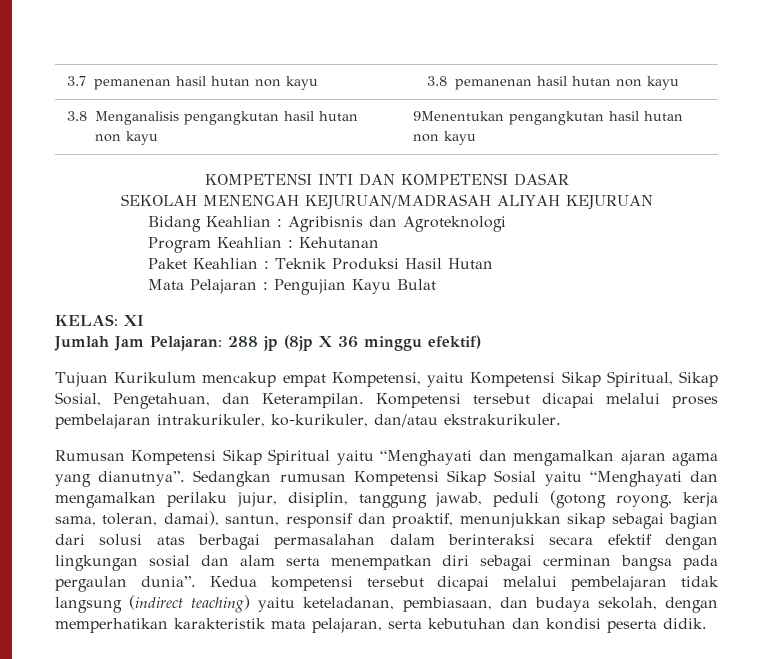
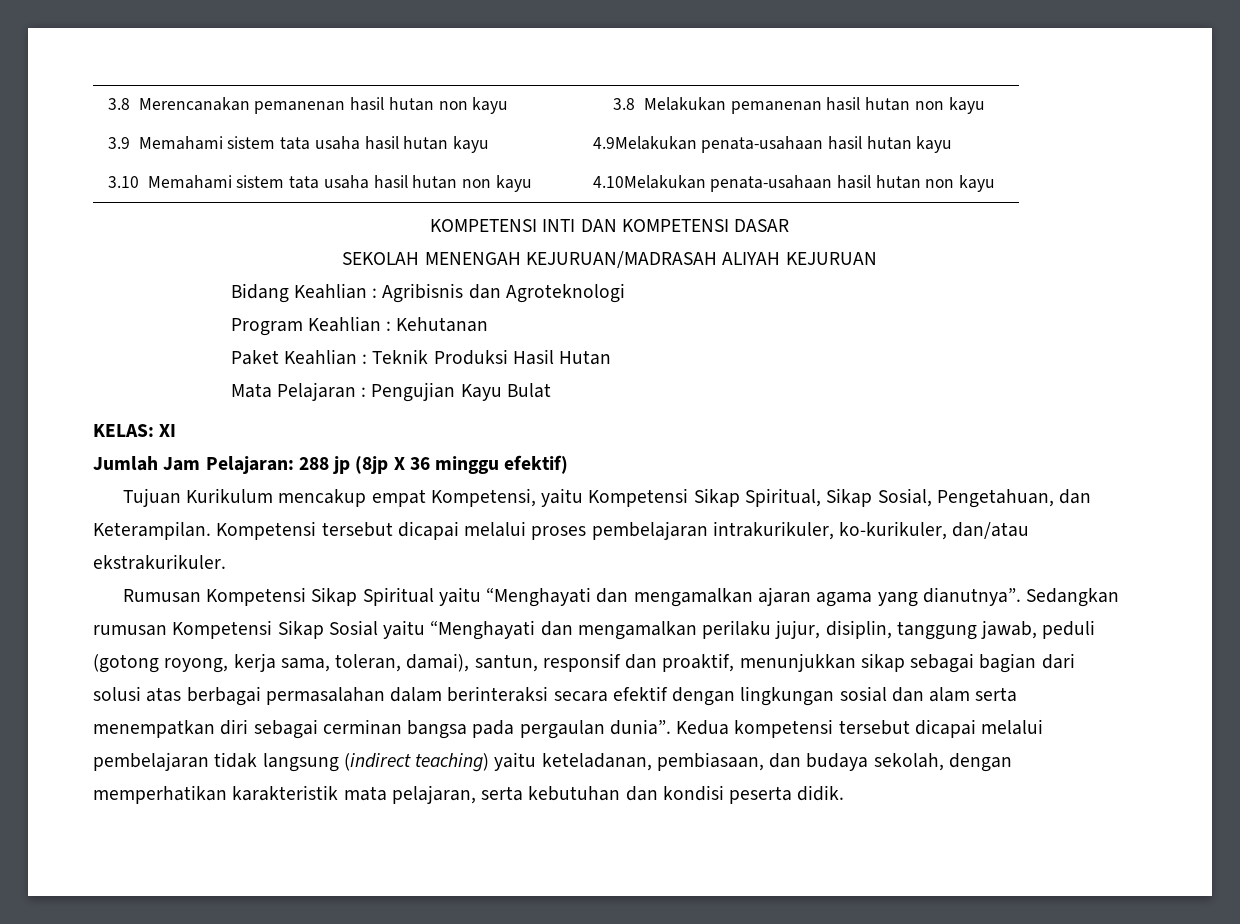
- 3.7 pemanenan hasil hutan non kayu | 3.8 pemanenan hasil hutan non kayu
+ 3.8 Merencanakan pemanenan hasil hutan non kayu | 3.8 Melakukan pemanenan hasil hutan non kayu
- 3.8 Menganalisis pengangkutan hasil hutan non kayu | 9Menentukan pengangkutan hasil hutan non kayu
+ 3.9 Memahami sistem tata usaha hasil hutan kayu | 4.9Melakukan penata-usahaan hasil hutan kayu
+ 3.10 Memahami sistem tata usaha hasil hutan non kayu | 4.10Melakukan penata-usahaan hasil hutan non kayu

